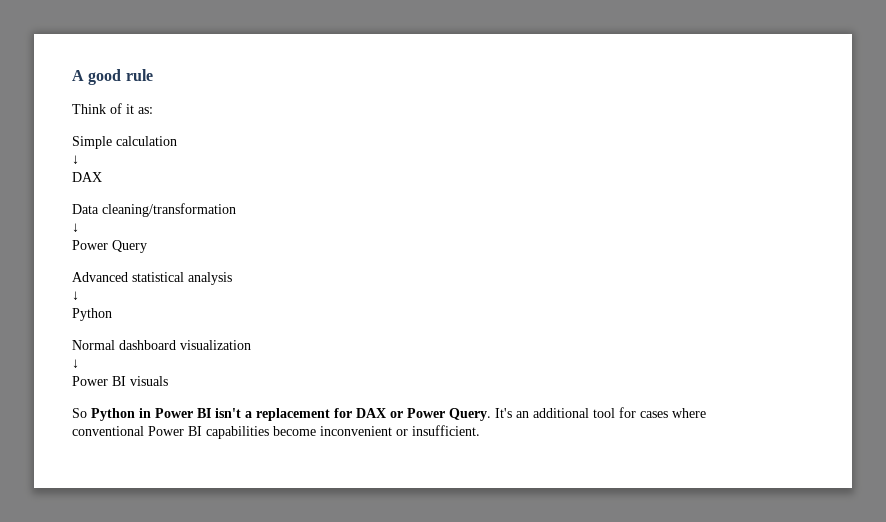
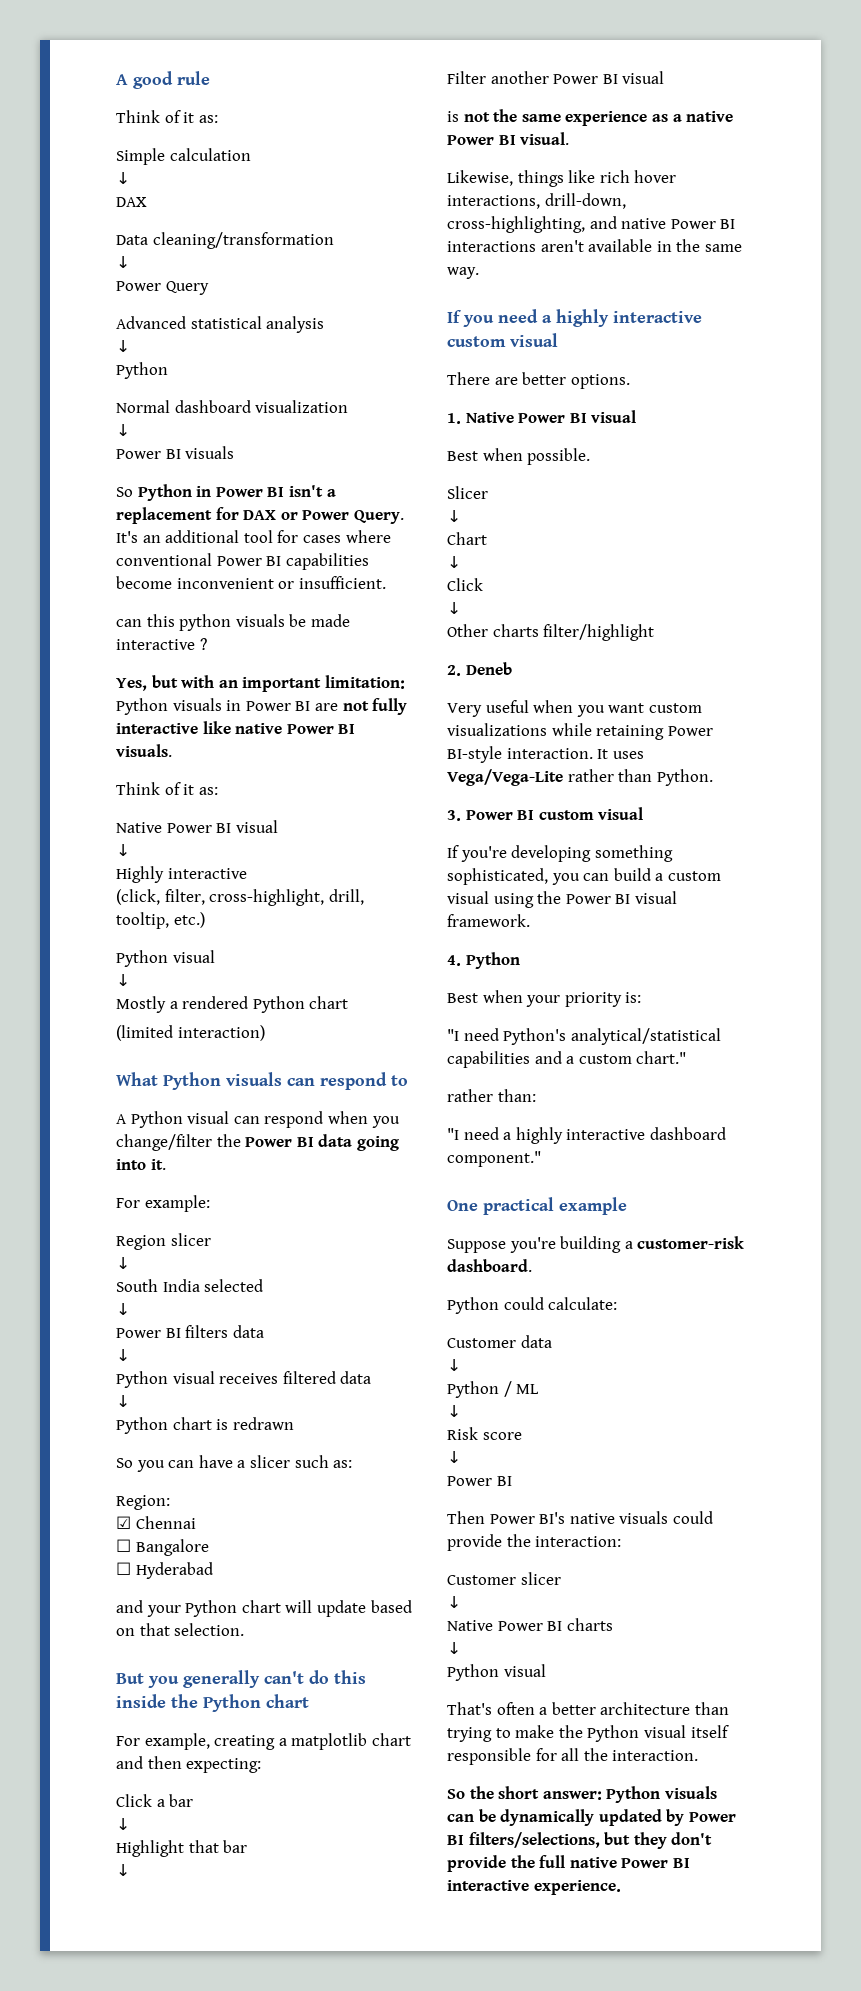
+ can this python visuals be made interactive ?
+ Yes, but with an important limitation: Python visuals in Power BI are not fully interactive like native Power BI visuals.
+ Think of it as:
+ Native Power BI visual
+ ↓
+ Highly interactive
+ (click, filter, cross-highlight, drill, tooltip, etc.)
+ Python visual
+ ↓
+ Mostly a rendered Python chart
+ (limited interaction)
+ What Python visuals can respond to
+ A Python visual can respond when you change/filter the Power BI data going into it.
+ For example:
+ Region slicer
+ ↓
+ South India selected
+ ↓
+ Power BI filters data
+ ↓
+ Python visual receives filtered data
+ ↓
+ Python chart is redrawn
+ So you can have a slicer such as:
+ Region:
+ ☑ Chennai
+ ☐ Bangalore
+ ☐ Hyderabad
+ and your Python chart will update based on that selection.
+ But you generally can't do this inside the Python chart
+ For example, creating a matplotlib chart and then expecting:
+ Click a bar
+ ↓
+ Highlight that bar
+ ↓
+ Filter another Power BI visual
+ is not the same experience as a native Power BI visual.
+ Likewise, things like rich hover interactions, drill-down, cross-highlighting, and native Power BI interactions aren't available in the same way.
+ If you need a highly interactive custom visual
+ There are better options.
+ 1. Native Power BI visual
+ Best when possible.
+ Slicer
+ ↓
+ Chart
+ ↓
+ Click
+ ↓
+ Other charts filter/highlight
+ 2. Deneb
+ Very useful when you want custom visualizations while retaining Power BI-style interaction. It uses Vega/Vega-Lite rather than Python.
+ 3. Power BI custom visual
+ If you're developing something sophisticated, you can build a custom visual using the Power BI visual framework.
+ 4. Python
+ Best when your priority is:
+ "I need Python's analytical/statistical capabilities and a custom chart."
+ rather than:
+ "I need a highly interactive dashboard component."
+ One practical example
+ Suppose you're building a customer-risk dashboard.
+ Python could calculate:
+ Customer data
+ ↓
+ Python / ML
+ ↓
+ Risk score
+ ↓
+ Power BI
+ Then Power BI's native visuals could provide the interaction:
+ Customer slicer
+ ↓
+ Native Power BI charts
+ ↓
+ Python visual
+ That's often a better architecture than trying to make the Python visual itself responsible for all the interaction.
+ So the short answer: Python visuals can be dynamically updated by Power BI filters/selections, but they don't provide the full native Power BI interactive experience.

